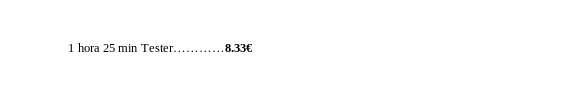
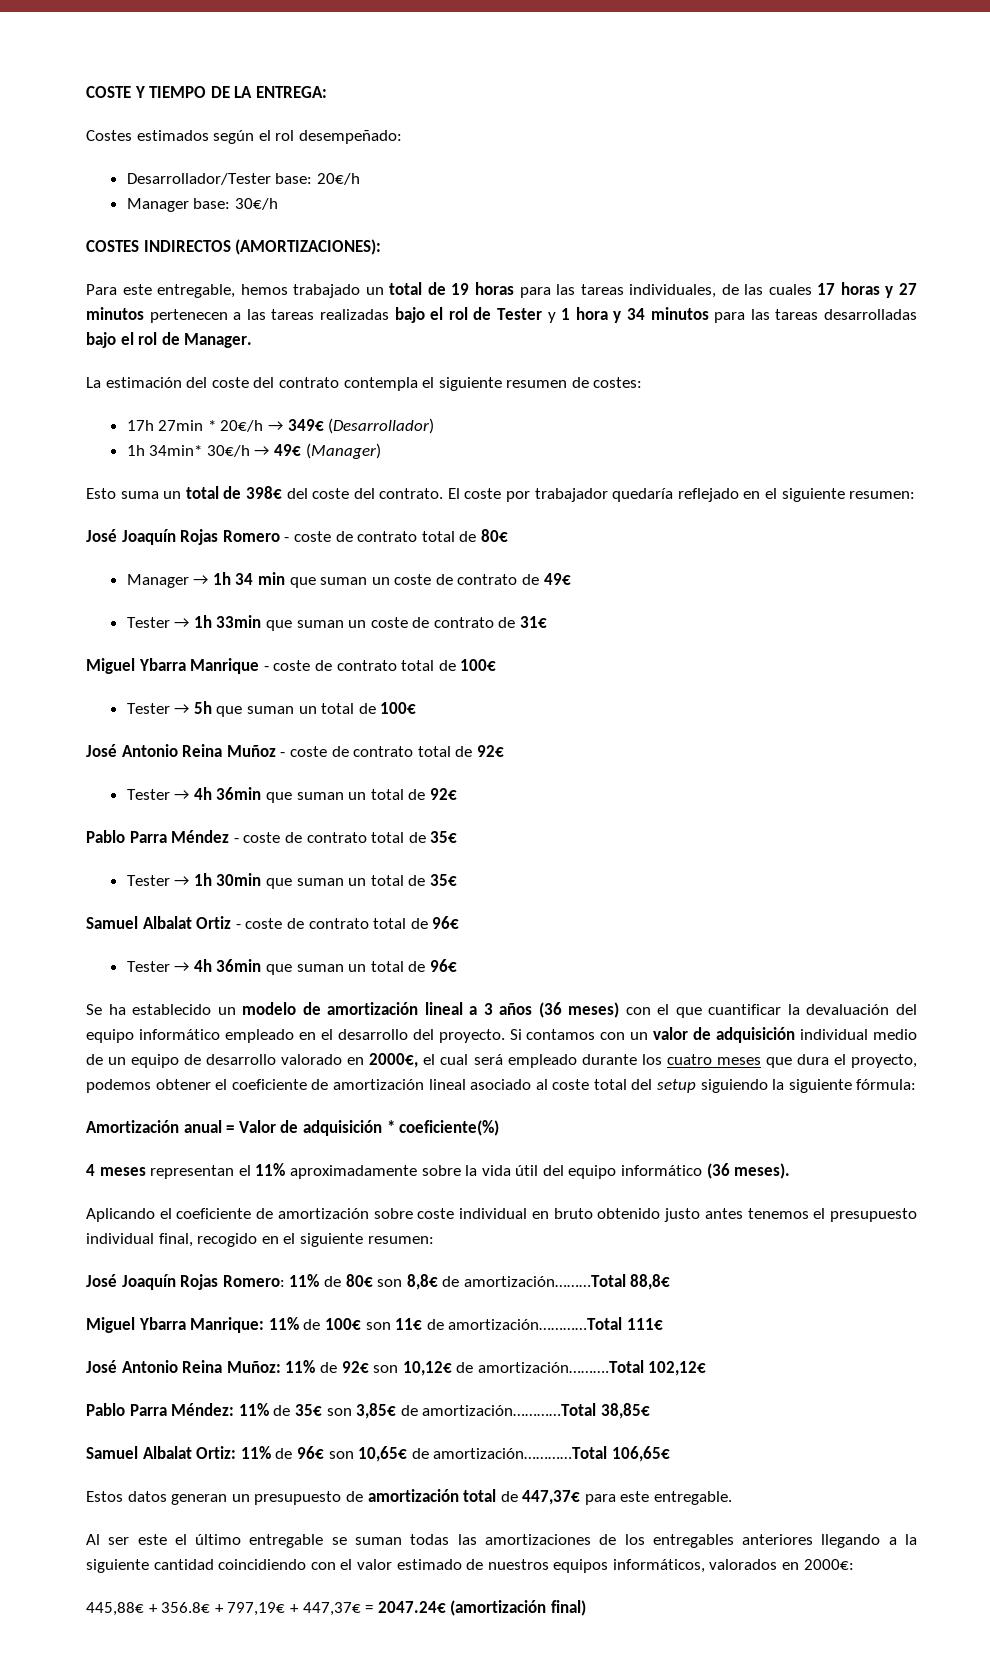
- 1 hora 25 min Tester…………8.33€
+ COSTE Y TIEMPO DE LA ENTREGA:
+ Costes estimados según el rol desempeñado:
+ Desarrollador/Tester base: 20€/h
+ Manager base: 30€/h
+ COSTES INDIRECTOS (AMORTIZACIONES):
+ Para este entregable, hemos trabajado un total de 19 horas para las tareas individuales, de las cuales 17 horas y 27 minutos pertenecen a las tareas realizadas bajo el rol de Tester y 1 hora y 34 minutos para las tareas desarrolladas bajo el rol de Manager.
+ La estimación del coste del contrato contempla el siguiente resumen de costes:
+ 17h 27min * 20€/h → 349€ (Desarrollador)
+ 1h 34min* 30€/h → 49€ (Manager)
+ Esto suma un total de 398€ del coste del contrato. El coste por trabajador quedaría reflejado en el siguiente resumen:
+ José Joaquín Rojas Romero - coste de contrato total de 80€
+ Manager → 1h 34 min que suman un coste de contrato de 49€
+ Tester → 1h 33min que suman un coste de contrato de 31€
+ Miguel Ybarra Manrique - coste de contrato total de 100€
+ Tester → 5h que suman un total de 100€
+ José Antonio Reina Muñoz - coste de contrato total de 92€
+ Tester → 4h 36min que suman un total de 92€
+ Pablo Parra Méndez - coste de contrato total de 35€
+ Tester → 1h 30min que suman un total de 35€
+ Samuel Albalat Ortiz - coste de contrato total de 96€
+ Tester → 4h 36min que suman un total de 96€
+ Se ha establecido un modelo de amortización lineal a 3 años (36 meses) con el que cuantificar la devaluación del equipo informático empleado en el desarrollo del proyecto. Si contamos con un valor de adquisición individual medio de un equipo de desarrollo valorado en 2000€, el cual será empleado durante los cuatro meses que dura el proyecto, podemos obtener el coeficiente de amortización lineal asociado al coste total del setup siguiendo la siguiente fórmula:
+ Amortización anual = Valor de adquisición * coeficiente(%)
+ 4 meses representan el 11% aproximadamente sobre la vida útil del equipo informático (36 meses).
+ Aplicando el coeficiente de amortización sobre coste individual en bruto obtenido justo antes tenemos el presupuesto individual final, recogido en el siguiente resumen:
+ José Joaquín Rojas Romero: 11% de 80€ son 8,8€ de amortización………Total 88,8€
+ Miguel Ybarra Manrique: 11% de 100€ son 11€ de amortización…………Total 111€
+ José Antonio Reina Muñoz: 11% de 92€ son 10,12€ de amortización……….Total 102,12€
+ Pablo Parra Méndez: 11% de 35€ son 3,85€ de amortización…………Total 38,85€
+ Samuel Albalat Ortiz: 11% de 96€ son 10,65€ de amortización…………Total 106,65€
+ Estos datos generan un presupuesto de amortización total de 447,37€ para este entregable.
+ Al ser este el último entregable se suman todas las amortizaciones de los entregables anteriores llegando a la siguiente cantidad coincidiendo con el valor estimado de nuestros equipos informáticos, valorados en 2000€:
+ 445,88€ + 356.8€ + 797,19€ + 447,37€ = 2047.24€ (amortización final)

